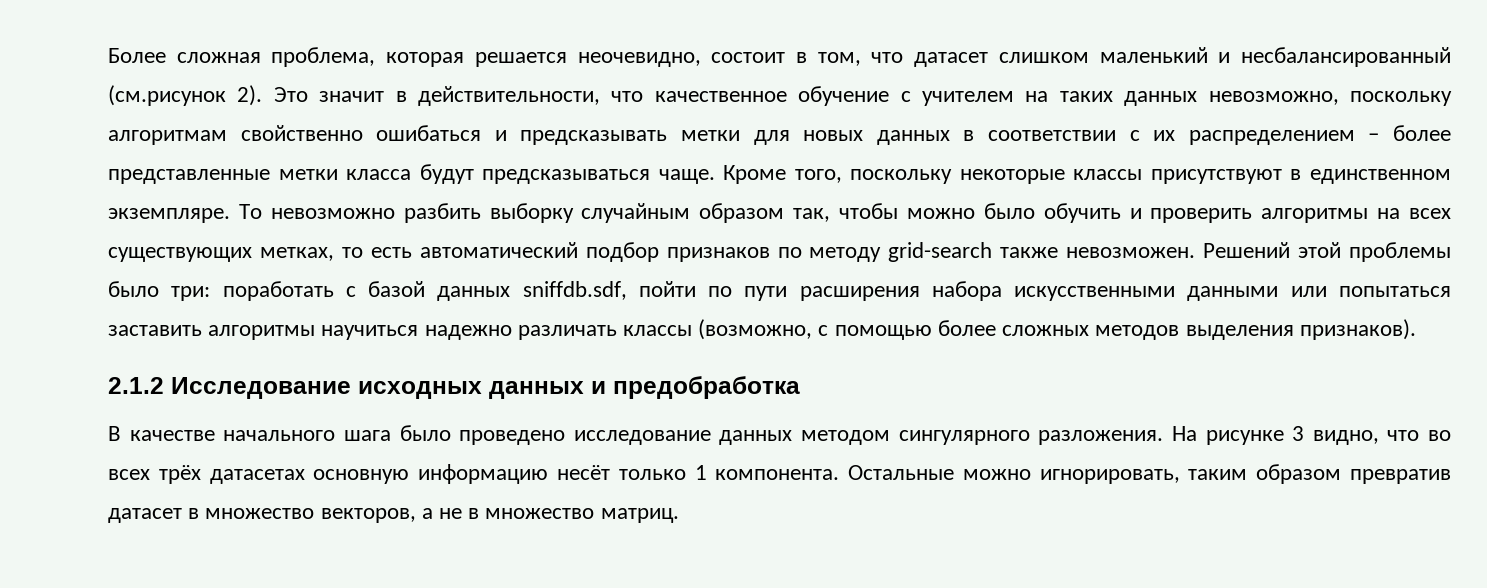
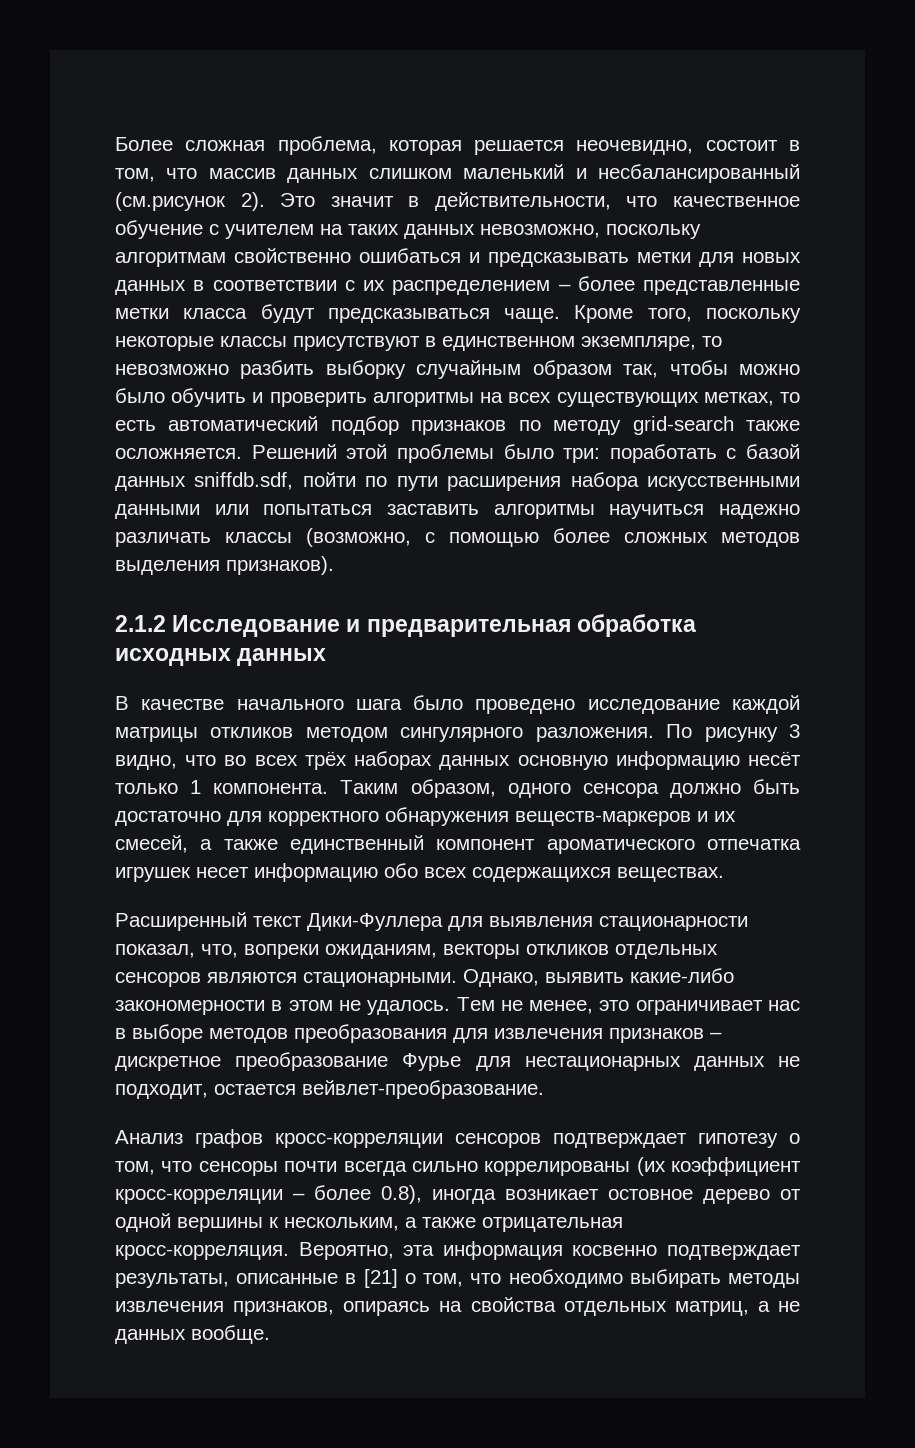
- Более сложная проблема, которая решается неочевидно, состоит в том, что датасет слишком маленький и несбалансированный (см.рисунок 2).
+ Более сложная проблема, которая решается неочевидно, состоит в том, что массив данных слишком маленький и несбалансированный (см.рисунок 2).
- Кроме того, поскольку некоторые классы присутствуют в единственном экземпляре. То невозможно разбить выборку случайным образом так, чтобы можно было обучить и проверить алгоритмы на всех существующих метках, то есть автоматический подбор признаков по методу grid-search также невозможен.
+ Кроме того, поскольку некоторые классы присутствуют в единственном экземпляре, то невозможно разбить выборку случайным образом так, чтобы можно было обучить и проверить алгоритмы на всех существующих метках, то есть автоматический подбор признаков по методу grid-search также осложняется.
- 2.1.2 Исследование исходных данных и предобработка
+ 2.1.2 Исследование и предварительная обработка исходных данных
- В качестве начального шага было проведено исследование данных методом сингулярного разложения.
+ В качестве начального шага было проведено исследование каждой матрицы откликов методом сингулярного разложения.
- На рисунке 3 видно, что во всех трёх датасетах основную информацию несёт только 1 компонента.
+ По рисунку 3 видно, что во всех трёх наборах данных основную информацию несёт только 1 компонента.
- Остальные можно игнорировать, таким образом превратив датасет в множество векторов, а не в множество матриц.
+ Таким образом, одного сенсора должно быть достаточно для корректного обнаружения веществ-маркеров и их смесей, а также единственный компонент ароматического отпечатка игрушек несет информацию обо всех содержащихся веществах.
+ Расширенный текст Дики-Фуллера для выявления стационарности показал, что, вопреки ожиданиям, векторы откликов отдельных сенсоров являются стационарными. Однако, выявить какие-либо закономерности в этом не удалось. Тем не менее, это ограничивает нас в выборе методов преобразования для извлечения признаков – дискретное преобразование Фурье для нестационарных данных не подходит, остается вейвлет-преобразование.
+ Анализ графов кросс-корреляции сенсоров подтверждает гипотезу о том, что сенсоры почти всегда сильно коррелированы (их коэффициент кросс-корреляции – более 0.8), иногда возникает остовное дерево от одной вершины к нескольким, а также отрицательная кросс-корреляция. Вероятно, эта информация косвенно подтверждает результаты, описанные в [21] о том, что необходимо выбирать методы извлечения признаков, опираясь на свойства отдельных матриц, а не данных вообще.

